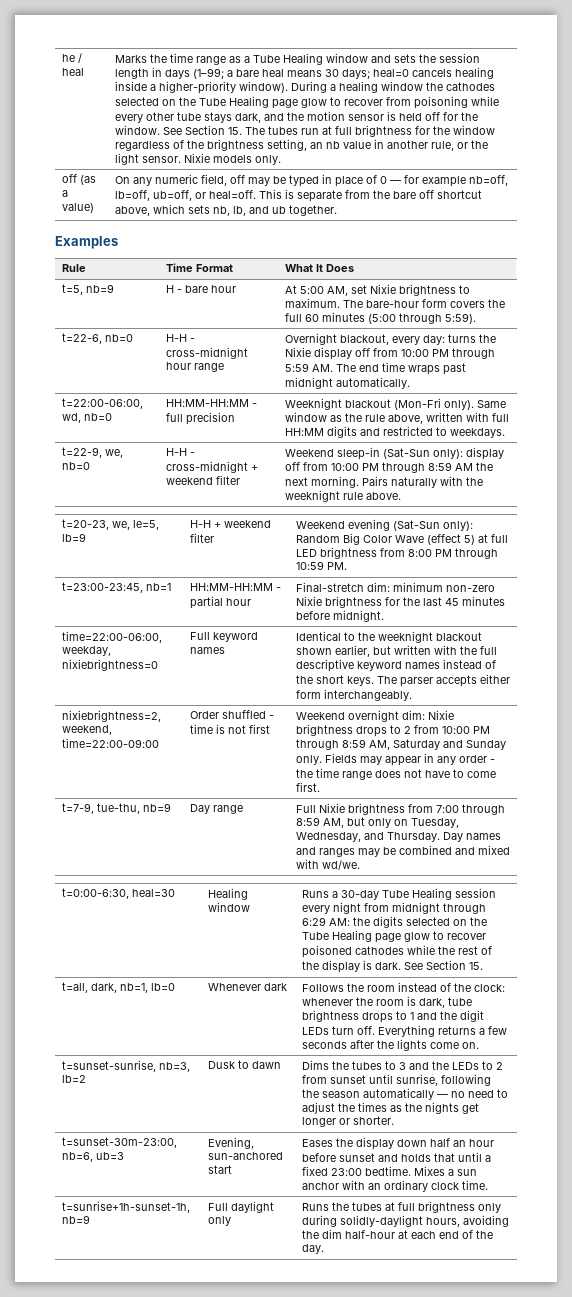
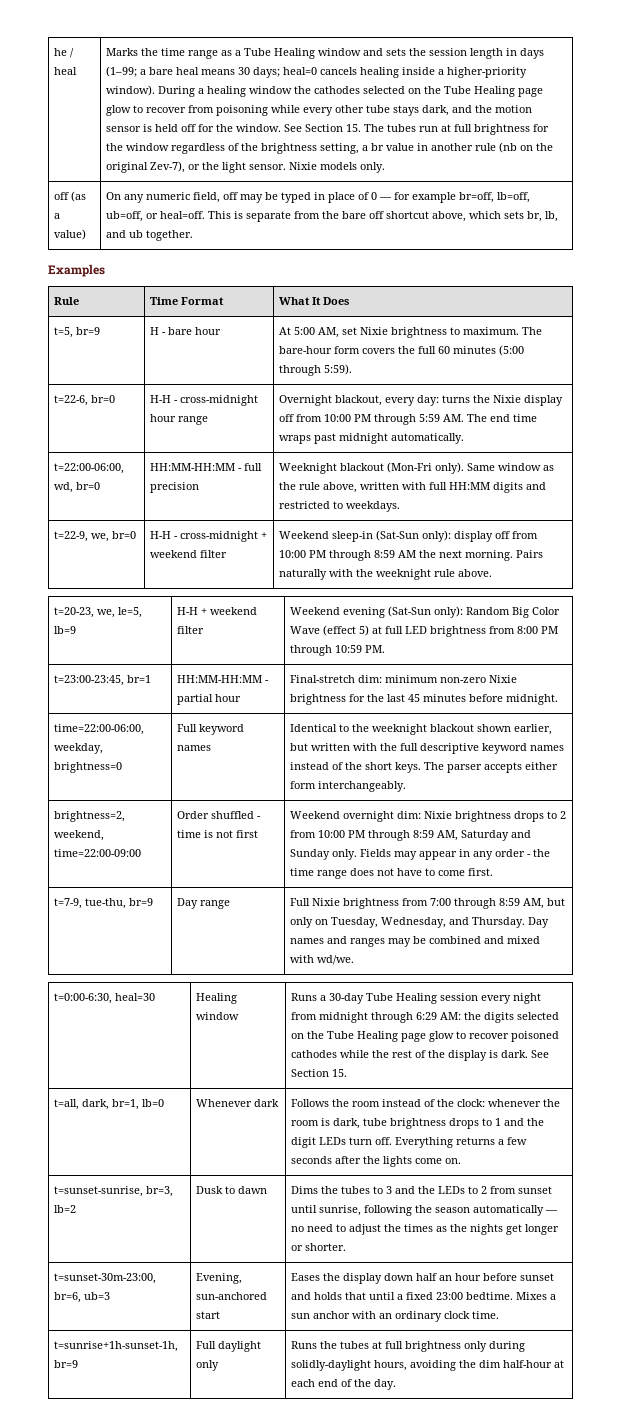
- See Section 15. The tubes run at full brightness for the window regardless of the brightness setting, an nb value in another rule, or the light sensor.
+ See Section 15. The tubes run at full brightness for the window regardless of the brightness setting, a br value in another rule (nb on the original Zev-7), or the light sensor.
- off (as a value) | On any numeric field, off may be typed in place of 0 — for example nb=off, lb=off, ub=off, or heal=off. This is separate from the bare off shortcut above, which sets nb, lb, and ub together.
+ off (as a value) | On any numeric field, off may be typed in place of 0 — for example br=off, lb=off, ub=off, or heal=off. This is separate from the bare off shortcut above, which sets br, lb, and ub together.
- t=5, nb=9 | H - bare hour | At 5:00 AM, set Nixie brightness to maximum. The bare-hour form covers the full 60 minutes (5:00 through 5:59).
+ t=5, br=9 | H - bare hour | At 5:00 AM, set Nixie brightness to maximum. The bare-hour form covers the full 60 minutes (5:00 through 5:59).
- t=22-6, nb=0 | H-H - cross-midnight hour range | Overnight blackout, every day: turns the Nixie display off from 10:00 PM through 5:59 AM. The end time wraps past midnight automatically.
+ t=22-6, br=0 | H-H - cross-midnight hour range | Overnight blackout, every day: turns the Nixie display off from 10:00 PM through 5:59 AM. The end time wraps past midnight automatically.
- t=22:00-06:00, wd, nb=0 | HH:MM-HH:MM - full precision | Weeknight blackout (Mon-Fri only). Same window as the rule above, written with full HH:MM digits and restricted to weekdays.
+ t=22:00-06:00, wd, br=0 | HH:MM-HH:MM - full precision | Weeknight blackout (Mon-Fri only). Same window as the rule above, written with full HH:MM digits and restricted to weekdays.
- t=22-9, we, nb=0 | H-H - cross-midnight + weekend filter | Weekend sleep-in (Sat-Sun only): display off from 10:00 PM through 8:59 AM the next morning. Pairs naturally with the weeknight rule above.
+ t=22-9, we, br=0 | H-H - cross-midnight + weekend filter | Weekend sleep-in (Sat-Sun only): display off from 10:00 PM through 8:59 AM the next morning. Pairs naturally with the weeknight rule above.
- t=23:00-23:45, nb=1 | HH:MM-HH:MM - partial hour | Final-stretch dim: minimum non-zero Nixie brightness for the last 45 minutes before midnight.
+ t=23:00-23:45, br=1 | HH:MM-HH:MM - partial hour | Final-stretch dim: minimum non-zero Nixie brightness for the last 45 minutes before midnight.
- time=22:00-06:00, weekday, nixiebrightness=0 | Full keyword names | Identical to the weeknight blackout shown earlier, but written with the full descriptive keyword names instead of the short keys. The parser accepts either form interchangeably.
+ time=22:00-06:00, weekday, brightness=0 | Full keyword names | Identical to the weeknight blackout shown earlier, but written with the full descriptive keyword names instead of the short keys. The parser accepts either form interchangeably.
- nixiebrightness=2, weekend, time=22:00-09:00
+ brightness=2, weekend, time=22:00-09:00
- t=7-9, tue-thu, nb=9 | Day range | Full Nixie brightness from 7:00 through 8:59 AM, but only on Tuesday, Wednesday, and Thursday. Day names and ranges may be combined and mixed with wd/we.
+ t=7-9, tue-thu, br=9 | Day range | Full Nixie brightness from 7:00 through 8:59 AM, but only on Tuesday, Wednesday, and Thursday. Day names and ranges may be combined and mixed with wd/we.
- t=all, dark, nb=1, lb=0 | Whenever dark | Follows the room instead of the clock: whenever the room is dark, tube brightness drops to 1 and the digit LEDs turn off. Everything returns a few seconds after the lights come on.
+ t=all, dark, br=1, lb=0 | Whenever dark | Follows the room instead of the clock: whenever the room is dark, tube brightness drops to 1 and the digit LEDs turn off. Everything returns a few seconds after the lights come on.
- t=sunset-sunrise, nb=3, lb=2 | Dusk to dawn | Dims the tubes to 3 and the LEDs to 2 from sunset until sunrise, following the season automatically — no need to adjust the times as the nights get longer or shorter.
+ t=sunset-sunrise, br=3, lb=2 | Dusk to dawn | Dims the tubes to 3 and the LEDs to 2 from sunset until sunrise, following the season automatically — no need to adjust the times as the nights get longer or shorter.
- t=sunset-30m-23:00, nb=6, ub=3 | Evening, sun-anchored start | Eases the display down half an hour before sunset and holds that until a fixed 23:00 bedtime. Mixes a sun anchor with an ordinary clock time.
+ t=sunset-30m-23:00, br=6, ub=3 | Evening, sun-anchored start | Eases the display down half an hour before sunset and holds that until a fixed 23:00 bedtime. Mixes a sun anchor with an ordinary clock time.
- t=sunrise+1h-sunset-1h, nb=9 | Full daylight only | Runs the tubes at full brightness only during solidly-daylight hours, avoiding the dim half-hour at each end of the day.
+ t=sunrise+1h-sunset-1h, br=9 | Full daylight only | Runs the tubes at full brightness only during solidly-daylight hours, avoiding the dim half-hour at each end of the day.

